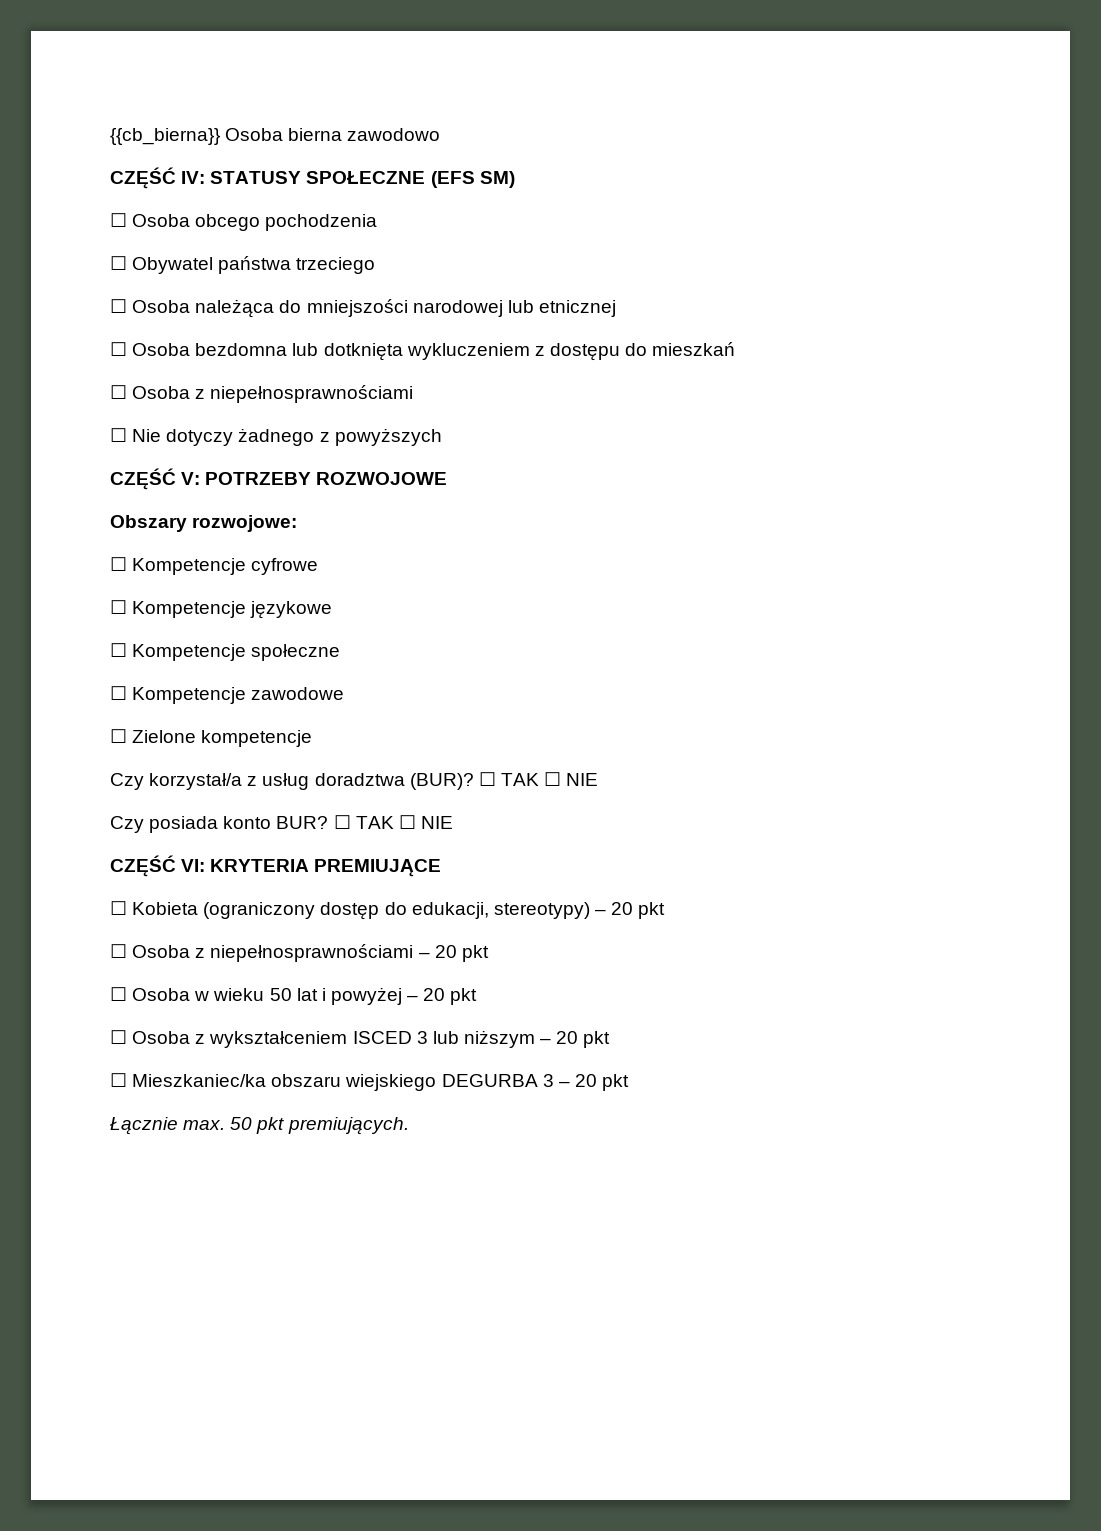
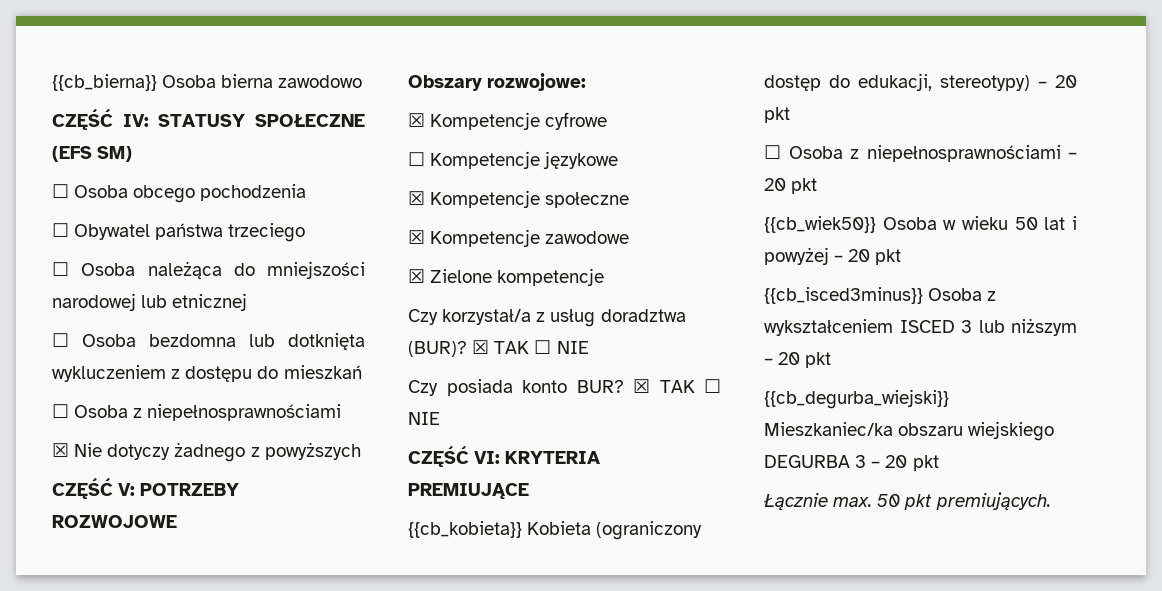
- ☐ Nie dotyczy żadnego z powyższych
+ ☒ Nie dotyczy żadnego z powyższych
- ☐ Kompetencje cyfrowe
+ ☒ Kompetencje cyfrowe
- ☐ Kompetencje społeczne
+ ☒ Kompetencje społeczne
- ☐ Kompetencje zawodowe
+ ☒ Kompetencje zawodowe
- ☐ Zielone kompetencje
+ ☒ Zielone kompetencje
- Czy korzystał/a z usług doradztwa (BUR)? ☐ TAK ☐ NIE
+ Czy korzystał/a z usług doradztwa (BUR)? ☒ TAK ☐ NIE
- Czy posiada konto BUR? ☐ TAK ☐ NIE
+ Czy posiada konto BUR? ☒ TAK ☐ NIE
- ☐ Kobieta (ograniczony dostęp do edukacji, stereotypy) – 20 pkt
+ {{cb_kobieta}} Kobieta (ograniczony dostęp do edukacji, stereotypy) – 20 pkt
- ☐ Osoba w wieku 50 lat i powyżej – 20 pkt
+ {{cb_wiek50}} Osoba w wieku 50 lat i powyżej – 20 pkt
- ☐ Osoba z wykształceniem ISCED 3 lub niższym – 20 pkt
+ {{cb_isced3minus}} Osoba z wykształceniem ISCED 3 lub niższym – 20 pkt
- ☐ Mieszkaniec/ka obszaru wiejskiego DEGURBA 3 – 20 pkt
+ {{cb_degurba_wiejski}} Mieszkaniec/ka obszaru wiejskiego DEGURBA 3 – 20 pkt

